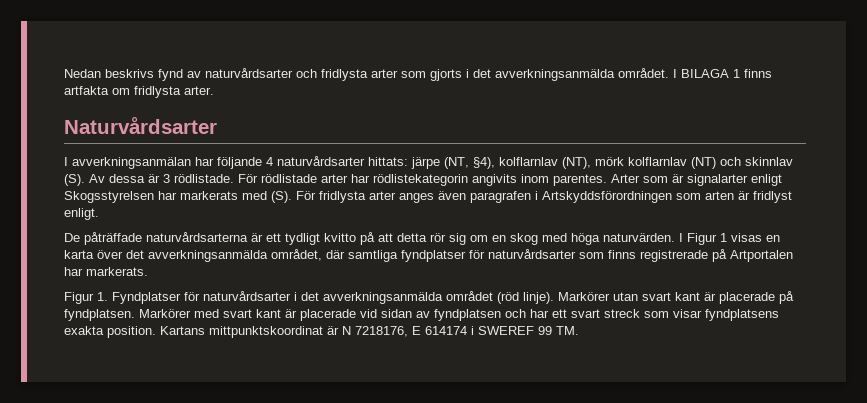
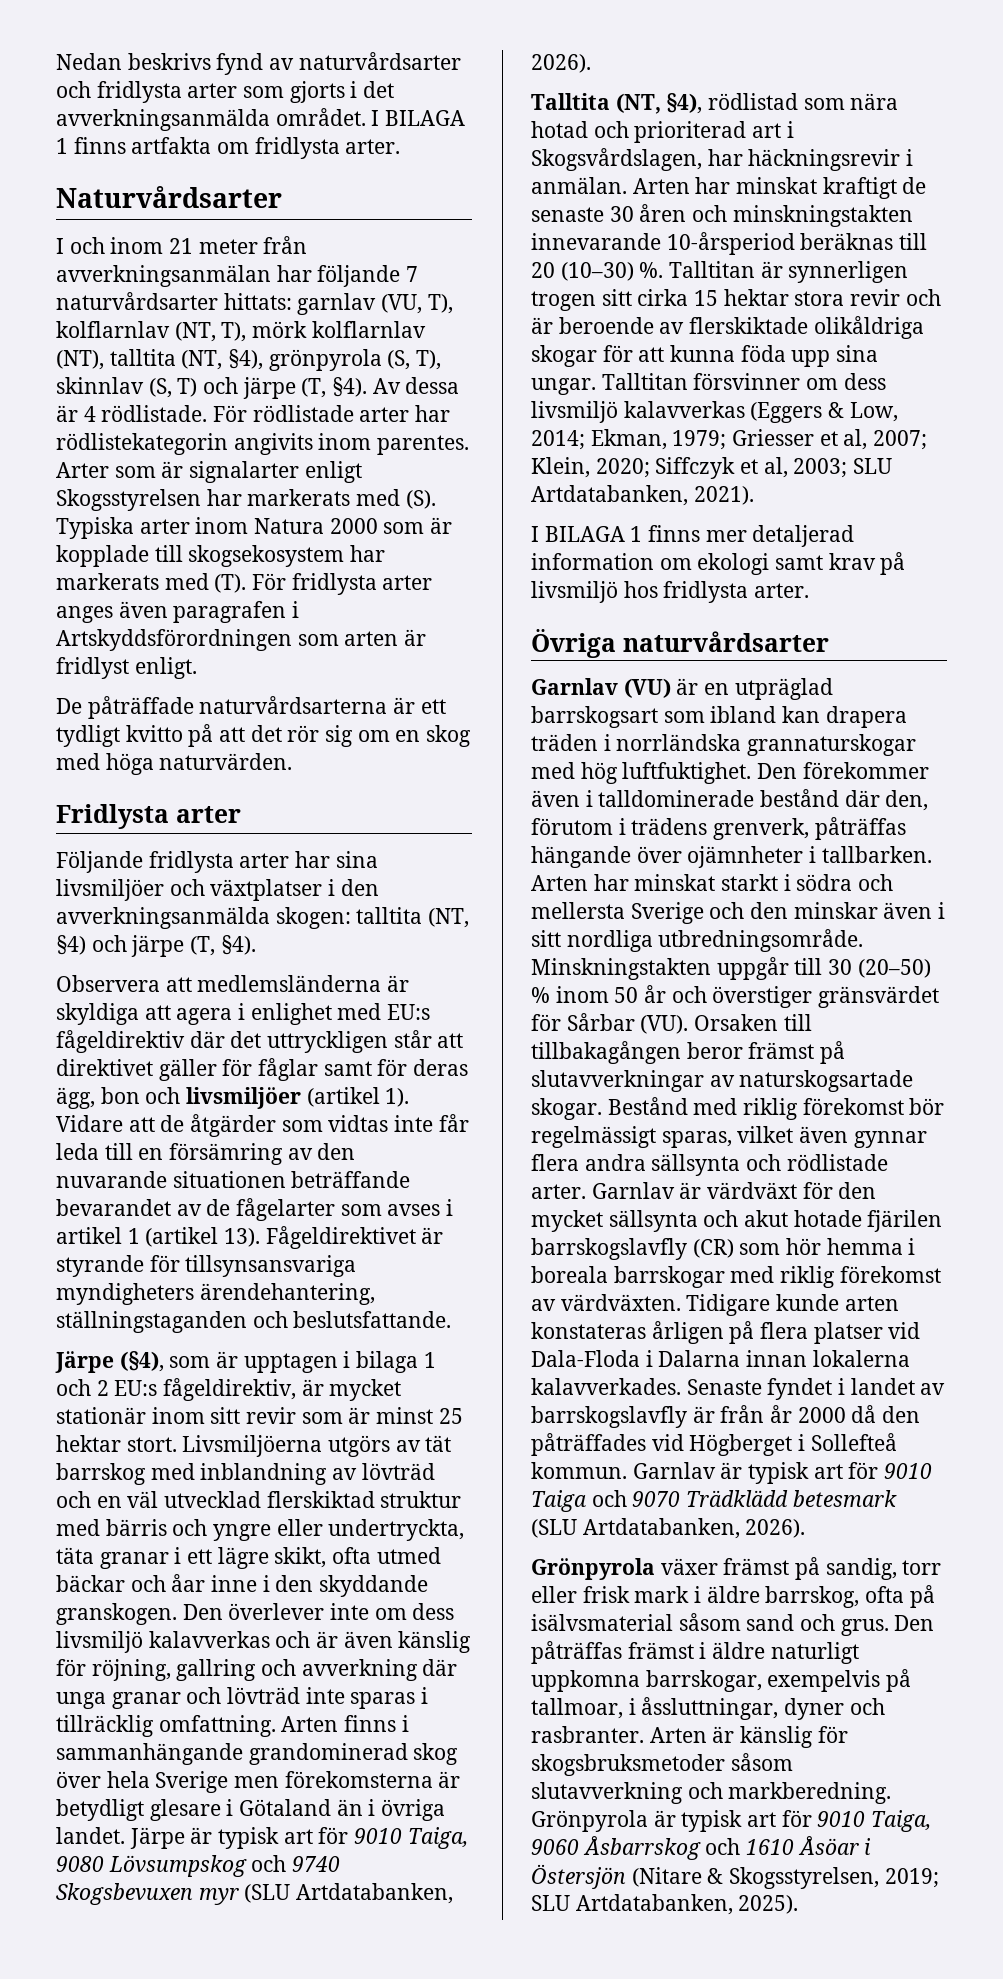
- I avverkningsanmälan har följande 4 naturvårdsarter hittats: järpe (NT, §4), kolflarnlav (NT), mörk kolflarnlav (NT) och skinnlav (S). Av dessa är 3 rödlistade.
+ I och inom 21 meter från avverkningsanmälan har följande 7 naturvårdsarter hittats: garnlav (VU, T), kolflarnlav (NT, T), mörk kolflarnlav (NT), talltita (NT, §4), grönpyrola (S, T), skinnlav (S, T) och järpe (T, §4). Av dessa är 4 rödlistade.
- Arter som är signalarter enligt Skogsstyrelsen har markerats med (S). För fridlysta arter anges även paragrafen i Artskyddsförordningen som arten är fridlyst enligt.
+ Arter som är signalarter enligt Skogsstyrelsen har markerats med (S). Typiska arter inom Natura 2000 som är kopplade till skogsekosystem har markerats med (T). För fridlysta arter anges även paragrafen i Artskyddsförordningen som arten är fridlyst enligt.
- De påträffade naturvårdsarterna är ett tydligt kvitto på att detta rör sig om en skog med höga naturvärden. I Figur 1 visas en karta över det avverkningsanmälda området, där samtliga fyndplatser för naturvårdsarter som finns registrerade på Artportalen har markerats.
- Figur 1. Fyndplatser för naturvårdsarter i det avverkningsanmälda området (röd linje). Markörer utan svart kant är placerade på fyndplatsen. Markörer med svart kant är placerade vid sidan av fyndplatsen och har ett svart streck som visar fyndplatsens exakta position. Kartans mittpunktskoordinat är N 7218176, E 614174 i SWEREF 99 TM.
+ De påträffade naturvårdsarterna är ett tydligt kvitto på att det rör sig om en skog med höga naturvärden.
+ Fridlysta arter
+ Följande fridlysta arter har sina livsmiljöer och växtplatser i den avverkningsanmälda skogen: talltita (NT, §4) och järpe (T, §4).
+ Observera att medlemsländerna är skyldiga att agera i enlighet med EU:s fågeldirektiv där det uttryckligen står att direktivet gäller för fåglar samt för deras ägg, bon och livsmiljöer (artikel 1). Vidare att de åtgärder som vidtas inte får leda till en försämring av den nuvarande situationen beträffande bevarandet av de fågelarter som avses i artikel 1 (artikel 13). Fågeldirektivet är styrande för tillsynsansvariga myndigheters ärendehantering, ställningstaganden och beslutsfattande.
+ Järpe (§4), som är upptagen i bilaga 1 och 2 EU:s fågeldirektiv, är mycket stationär inom sitt revir som är minst 25 hektar stort. Livsmiljöerna utgörs av tät barrskog med inblandning av lövträd och en väl utvecklad flerskiktad struktur med bärris och yngre eller undertryckta, täta granar i ett lägre skikt, ofta utmed bäckar och åar inne i den skyddande granskogen. Den överlever inte om dess livsmiljö kalavverkas och är även känslig för röjning, gallring och avverkning där unga granar och lövträd inte sparas i tillräcklig omfattning. Arten finns i sammanhängande grandominerad skog över hela Sverige men förekomsterna är betydligt glesare i Götaland än i övriga landet. Järpe är typisk art för 9010 Taiga, 9080 Lövsumpskog och 9740 Skogsbevuxen myr (SLU Artdatabanken, 2026).
+ Talltita (NT, §4), rödlistad som nära hotad och prioriterad art i Skogsvårdslagen, har häckningsrevir i anmälan. Arten har minskat kraftigt de senaste 30 åren och minskningstakten innevarande 10-årsperiod beräknas till 20 (10–30) %. Talltitan är synnerligen trogen sitt cirka 15 hektar stora revir och är beroende av flerskiktade olikåldriga skogar för att kunna föda upp sina ungar. Talltitan försvinner om dess livsmiljö kalavverkas (Eggers & Low, 2014; Ekman, 1979; Griesser et al, 2007; Klein, 2020; Siffczyk et al, 2003; SLU Artdatabanken, 2021).
+ I BILAGA 1 finns mer detaljerad information om ekologi samt krav på livsmiljö hos fridlysta arter.
+ Övriga naturvårdsarter
+ Garnlav (VU) är en utpräglad barrskogsart som ibland kan drapera träden i norrländska grannaturskogar med hög luftfuktighet. Den förekommer även i talldominerade bestånd där den, förutom i trädens grenverk, påträffas hängande över ojämnheter i tallbarken. Arten har minskat starkt i södra och mellersta Sverige och den minskar även i sitt nordliga utbredningsområde. Minskningstakten uppgår till 30 (20–50) % inom 50 år och överstiger gränsvärdet för Sårbar (VU). Orsaken till tillbakagången beror främst på slutavverkningar av naturskogsartade skogar. Bestånd med riklig förekomst bör regelmässigt sparas, vilket även gynnar flera andra sällsynta och rödlistade arter. Garnlav är värdväxt för den mycket sällsynta och akut hotade fjärilen barrskogslavfly (CR) som hör hemma i boreala barrskogar med riklig förekomst av värdväxten. Tidigare kunde arten konstateras årligen på flera platser vid Dala-Floda i Dalarna innan lokalerna kalavverkades. Senaste fyndet i landet av barrskogslavfly är från år 2000 då den påträffades vid Högberget i Sollefteå kommun. Garnlav är typisk art för 9010 Taiga och 9070 Trädklädd betesmark (SLU Artdatabanken, 2026).
+ Grönpyrola växer främst på sandig, torr eller frisk mark i äldre barrskog, ofta på isälvsmaterial såsom sand och grus. Den påträffas främst i äldre naturligt uppkomna barrskogar, exempelvis på tallmoar, i åssluttningar, dyner och rasbranter. Arten är känslig för skogsbruksmetoder såsom slutavverkning och markberedning. Grönpyrola är typisk art för 9010 Taiga, 9060 Åsbarrskog och 1610 Åsöar i Östersjön (Nitare & Skogsstyrelsen, 2019; SLU Artdatabanken, 2025).

